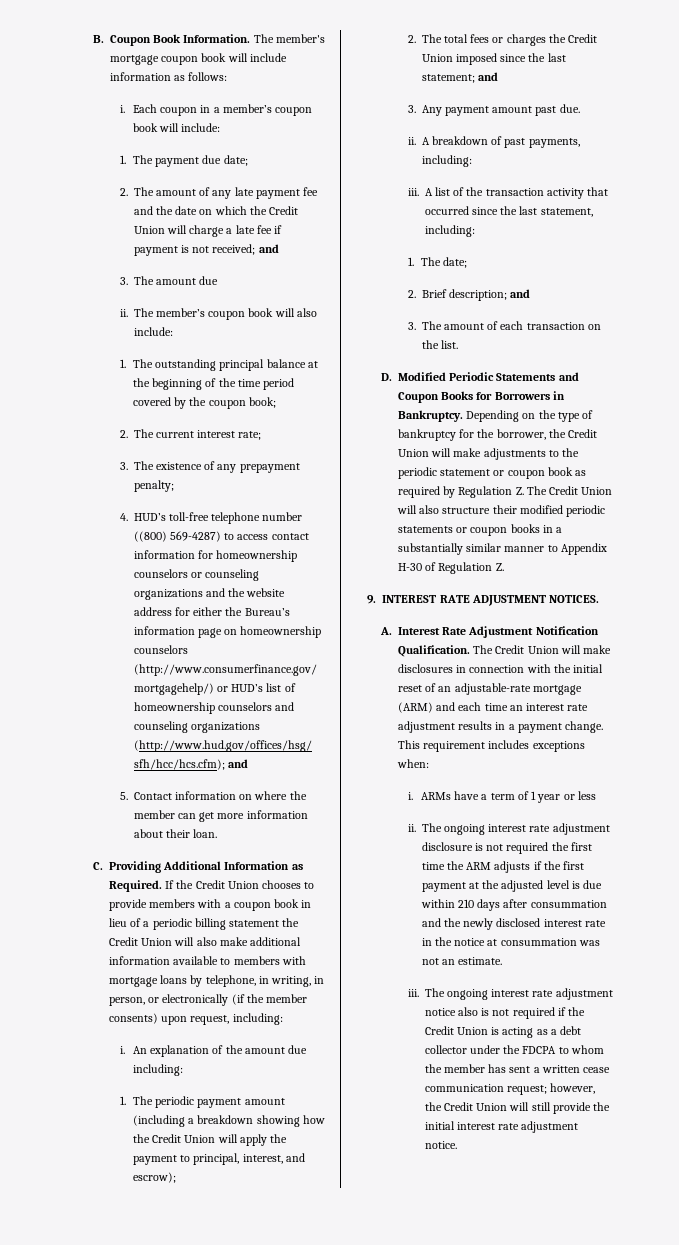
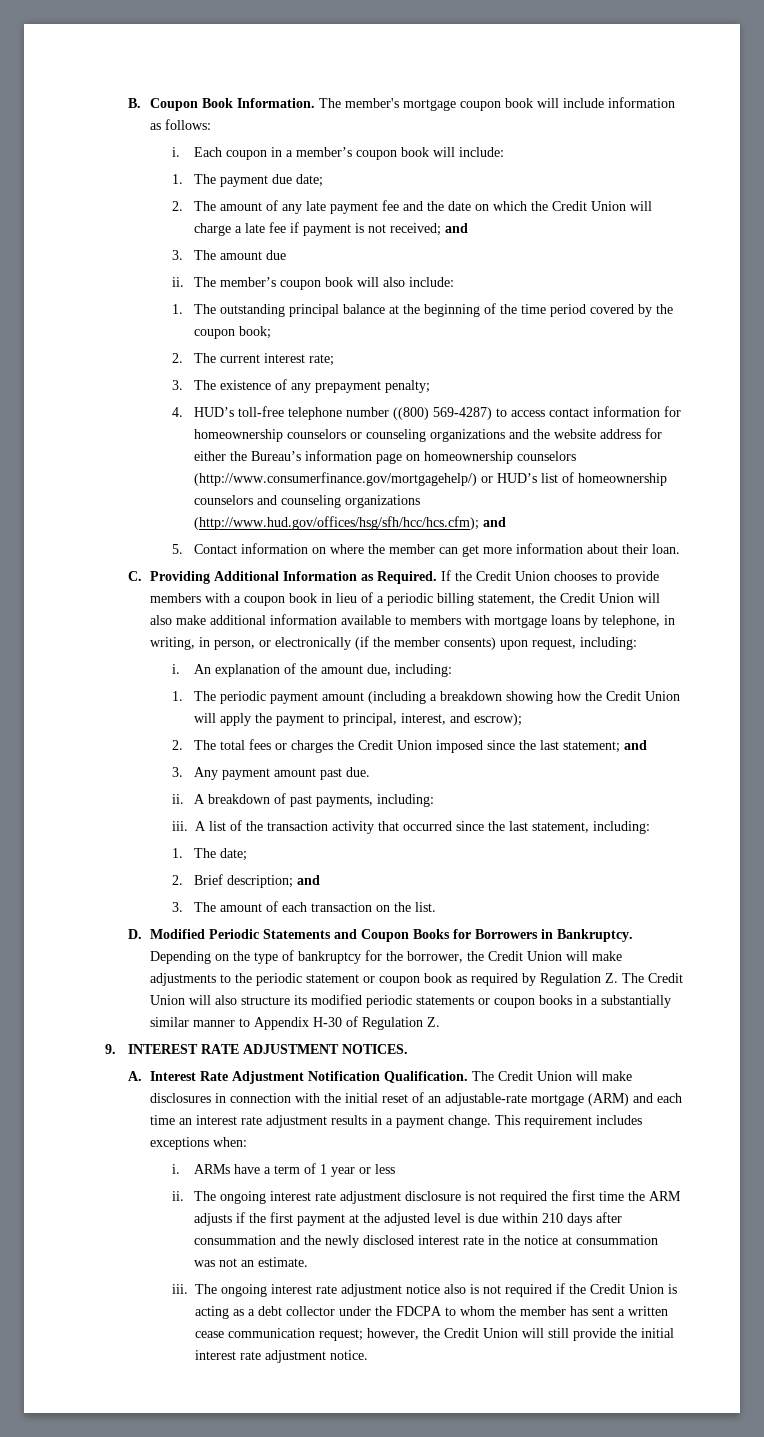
- If the Credit Union chooses to provide members with a coupon book in lieu of a periodic billing statement the Credit Union will also make additional information available to members with mortgage loans by telephone, in writing, in person, or electronically (if the member consents) upon request, including:
+ If the Credit Union chooses to provide members with a coupon book in lieu of a periodic billing statement, the Credit Union will also make additional information available to members with mortgage loans by telephone, in writing, in person, or electronically (if the member consents) upon request, including:
- An explanation of the amount due including:
+ An explanation of the amount due, including:
- Depending on the type of bankruptcy for the borrower, the Credit Union will make adjustments to the periodic statement or coupon book as required by Regulation Z. The Credit Union will also structure their modified periodic statements or coupon books in a substantially similar manner to Appendix H-30 of Regulation Z.
+ Depending on the type of bankruptcy for the borrower, the Credit Union will make adjustments to the periodic statement or coupon book as required by Regulation Z. The Credit Union will also structure its modified periodic statements or coupon books in a substantially similar manner to Appendix H-30 of Regulation Z.

